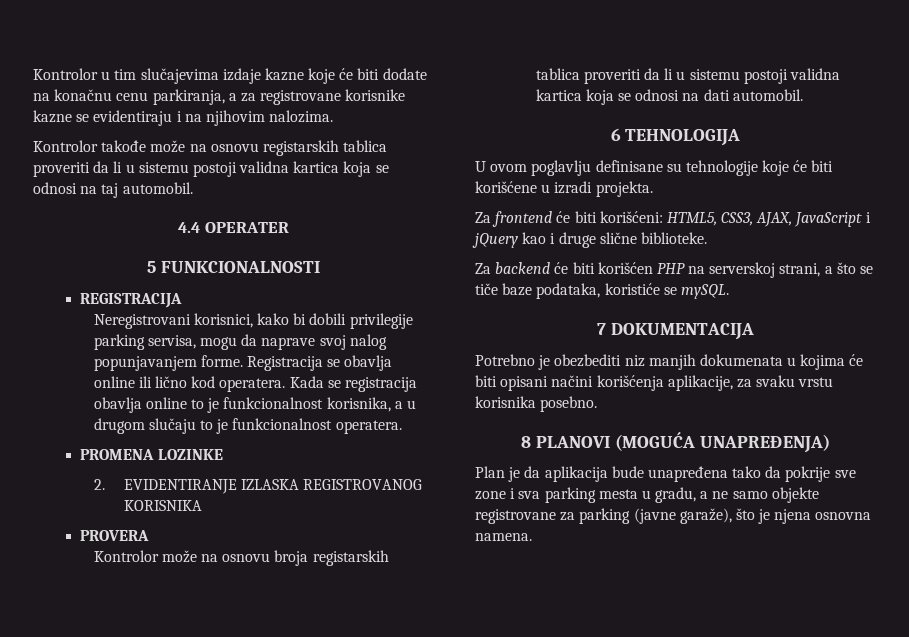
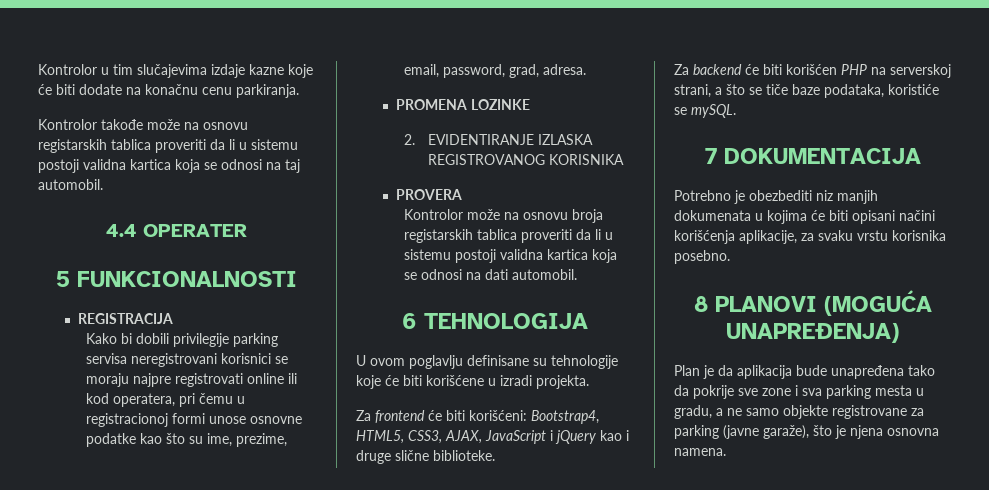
- Kontrolor u tim slučajevima izdaje kazne koje će biti dodate na konačnu cenu parkiranja, a za registrovane korisnike kazne se evidentiraju i na njihovim nalozima.
+ Kontrolor u tim slučajevima izdaje kazne koje će biti dodate na konačnu cenu parkiranja.
- Neregistrovani korisnici, kako bi dobili privilegije parking servisa, mogu da naprave svoj nalog popunjavanjem forme. Registracija se obavlja online ili lično kod operatera. Kada se registracija obavlja online to je funkcionalnost korisnika, a u drugom slučaju to je funkcionalnost operatera.
+ Kako bi dobili privilegije parking servisa neregistrovani korisnici se moraju najpre registrovati online ili kod operatera, pri čemu u registracionoj formi unose osnovne podatke kao što su ime, prezime, email, password, grad, adresa.
- Za frontend će biti korišćeni: HTML5, CSS3, AJAX, JavaScript i jQuery kao i druge slične biblioteke.
+ Za frontend će biti korišćeni: Bootstrap4, HTML5, CSS3, AJAX, JavaScript i jQuery kao i druge slične biblioteke.

